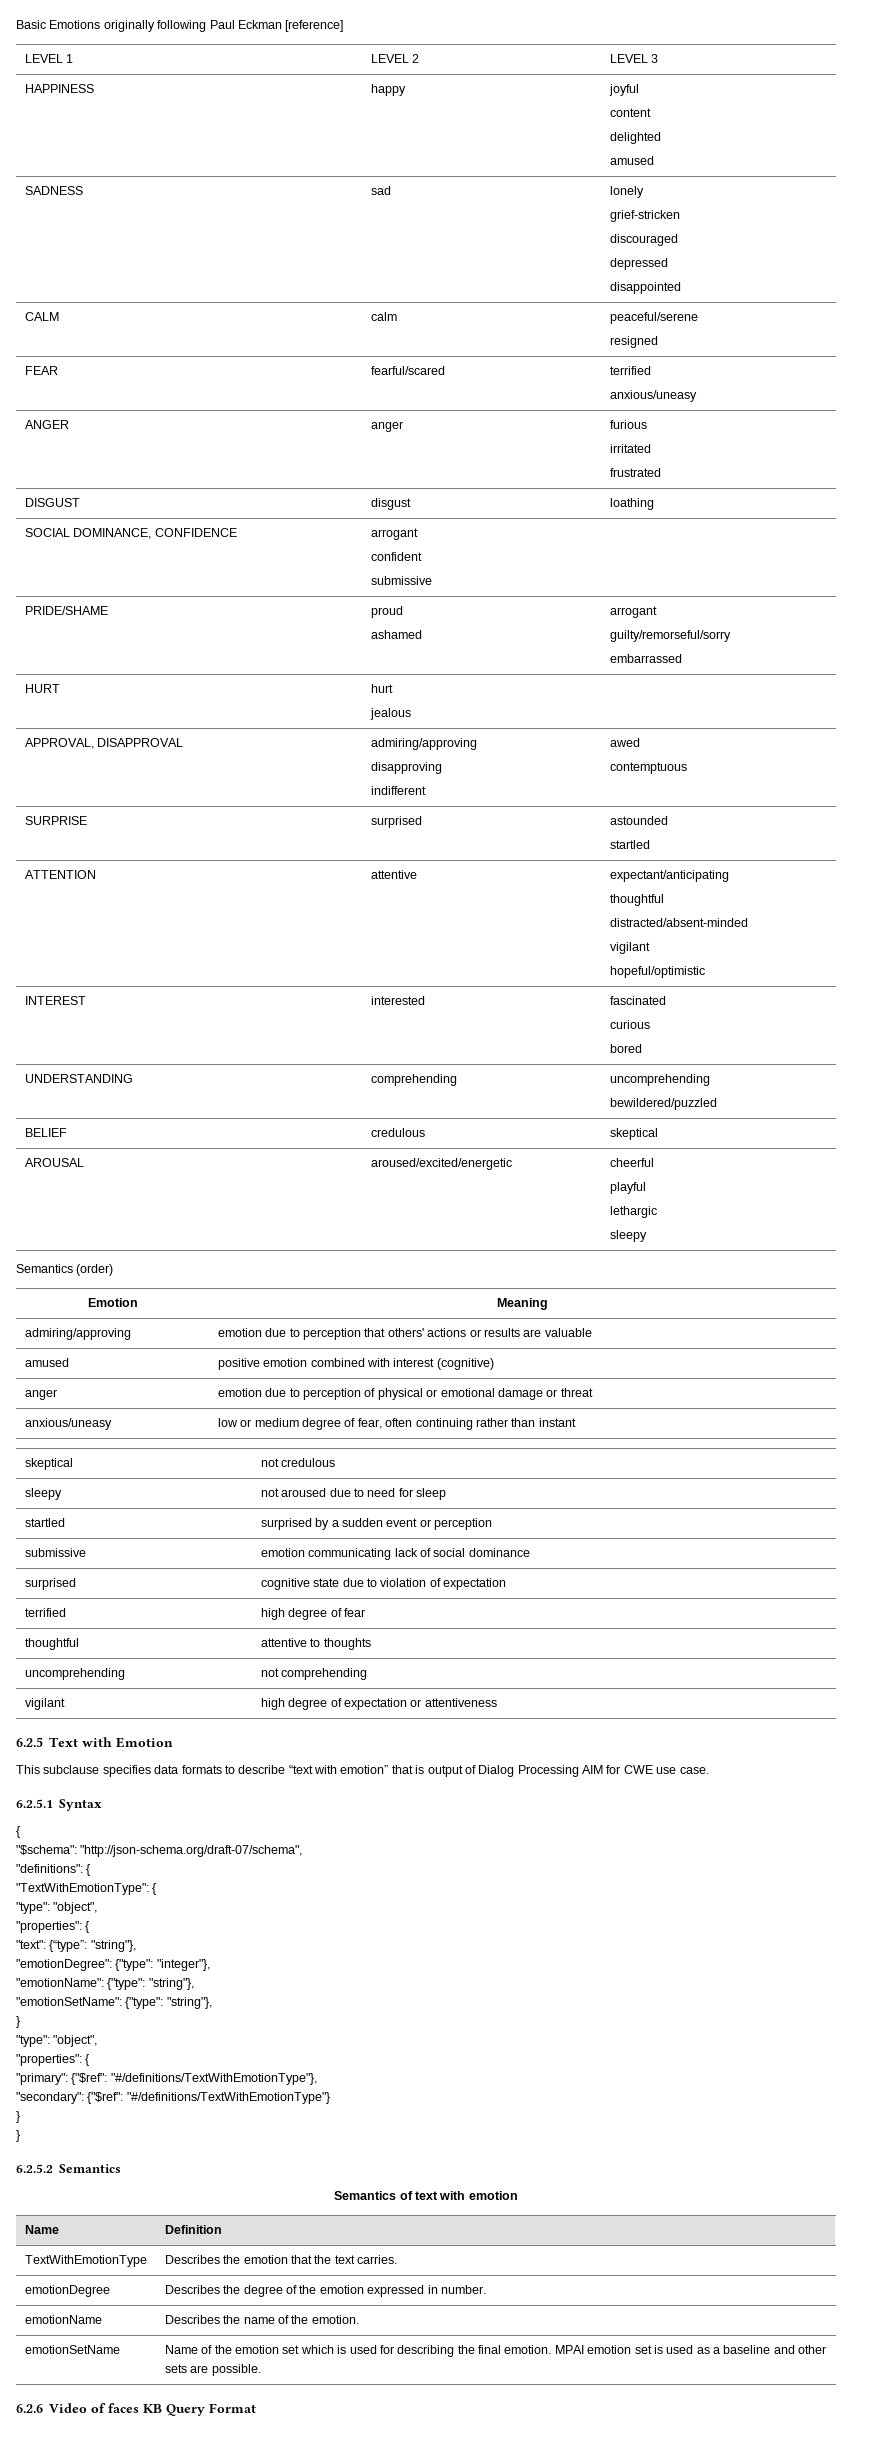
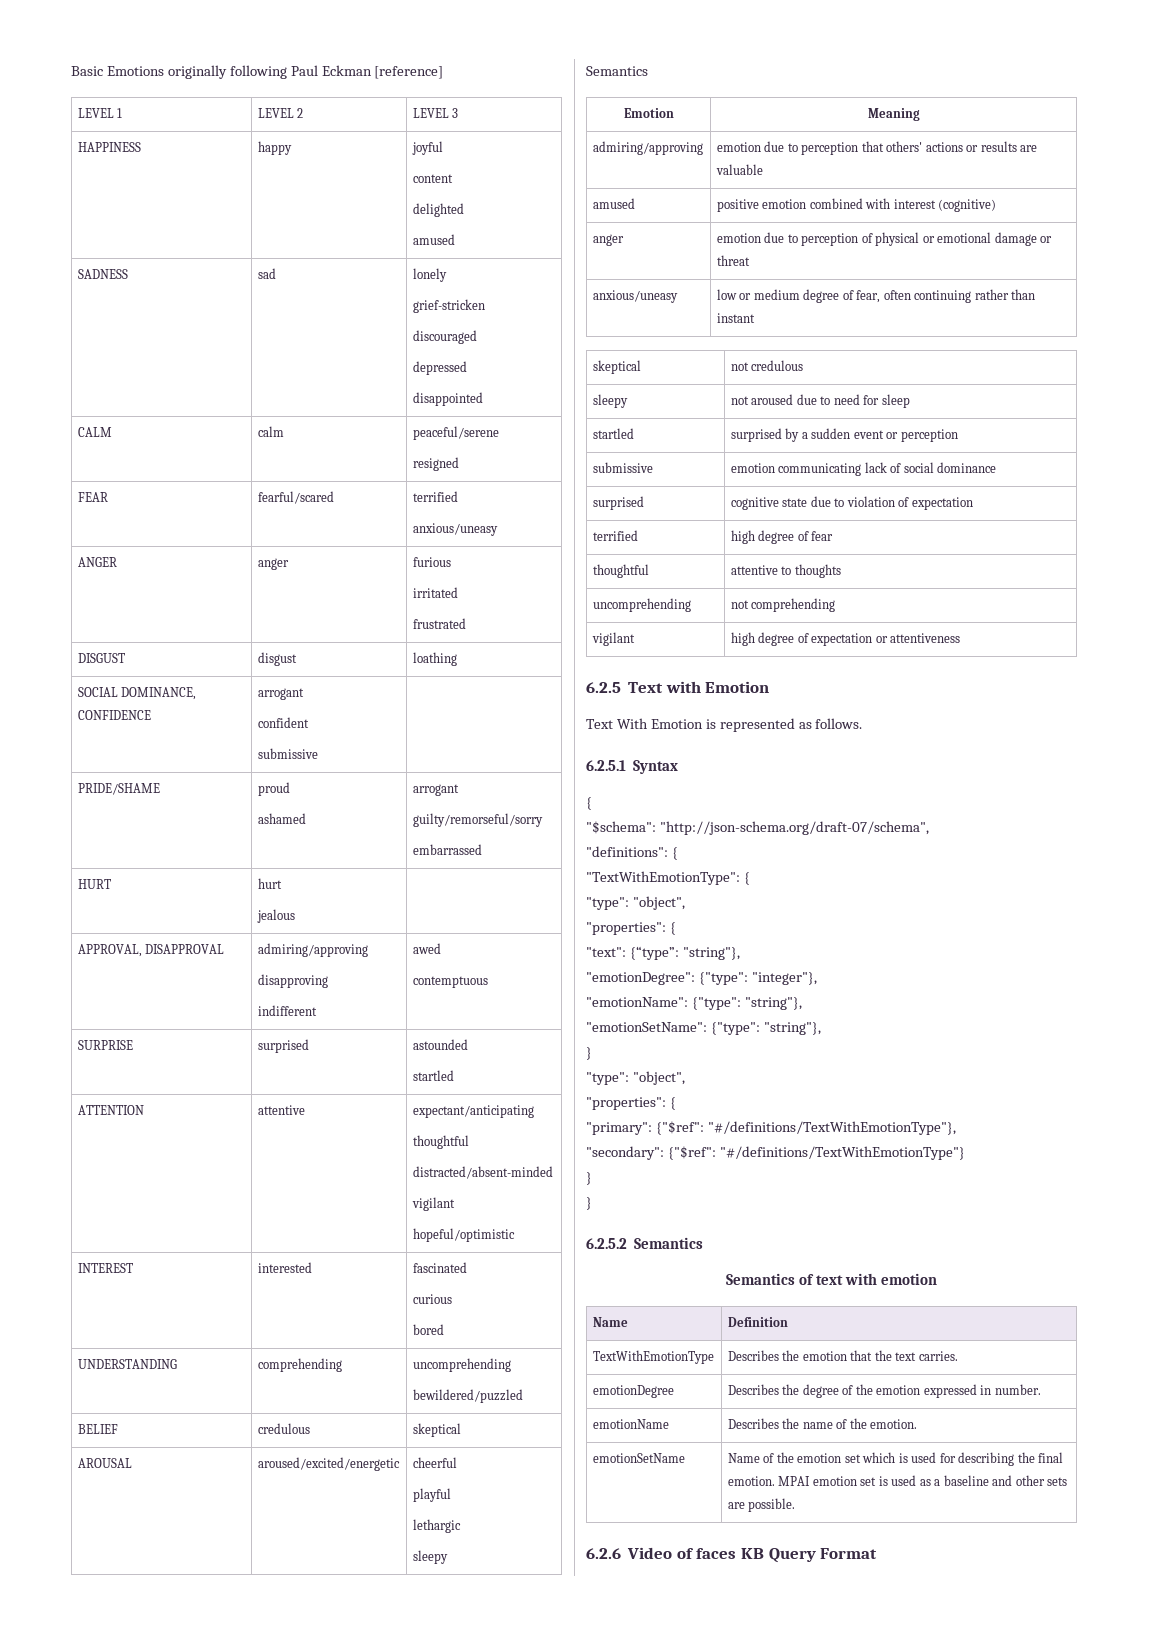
  AROUSAL | aroused/excited/energetic | cheerful
  playful
  lethargic
  sleepy
- Semantics (order)
+ Semantics
- This subclause specifies data formats to describe “text with emotion” that is output of Dialog Processing AIM for CWE use case.
+ Text With Emotion is represented as follows.

